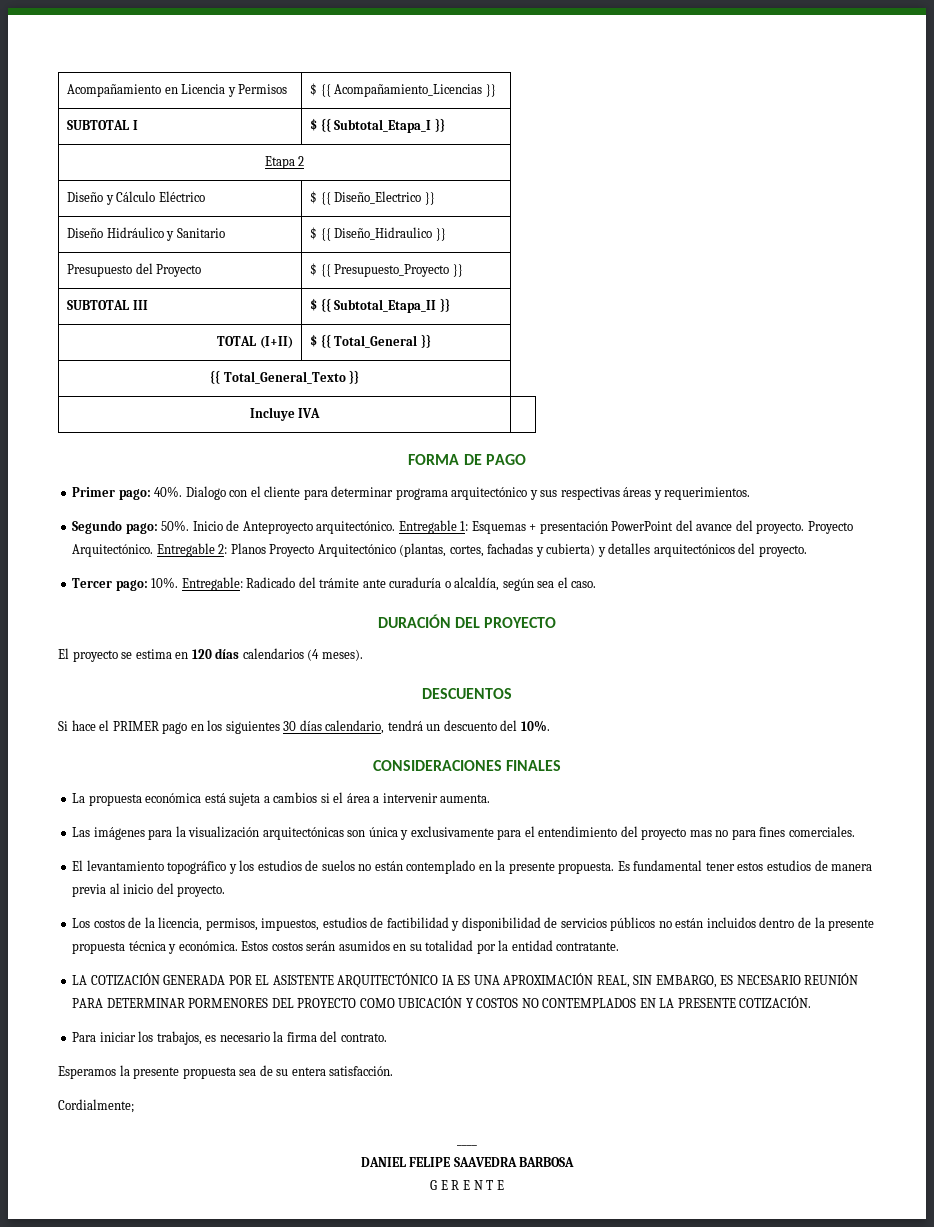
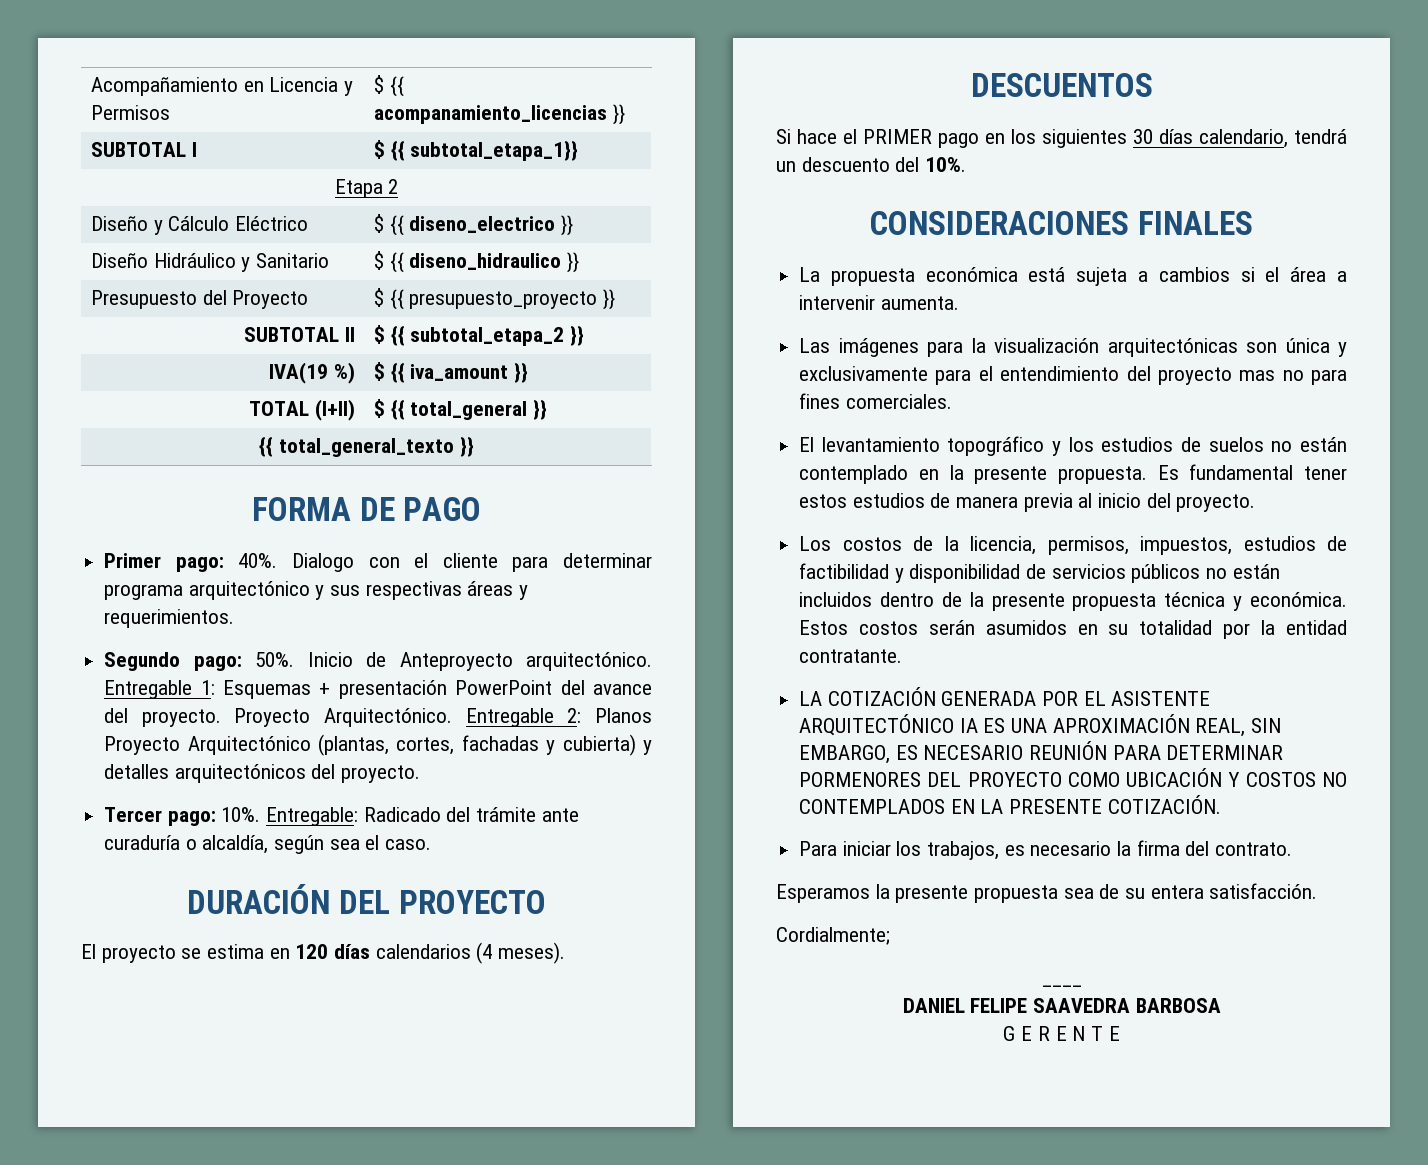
- Acompañamiento en Licencia y Permisos | $ {{ Acompañamiento_Licencias }}
+ Acompañamiento en Licencia y Permisos | $ {{ acompanamiento_licencias }}
- SUBTOTAL I | $ {{ Subtotal_Etapa_I }}
+ SUBTOTAL I | $ {{ subtotal_etapa_1}}
- Diseño y Cálculo Eléctrico | $ {{ Diseño_Electrico }}
+ Diseño y Cálculo Eléctrico | $ {{ diseno_electrico }}
- Diseño Hidráulico y Sanitario | $ {{ Diseño_Hidraulico }}
+ Diseño Hidráulico y Sanitario | $ {{ diseno_hidraulico }}
- Presupuesto del Proyecto | $ {{ Presupuesto_Proyecto }}
- SUBTOTAL III | $ {{ Subtotal_Etapa_II }}
+ Presupuesto del Proyecto | $ {{ presupuesto_proyecto }}
+ SUBTOTAL II | $ {{ subtotal_etapa_2 }}
+ IVA(19 %) | $ {{ iva_amount }}
- TOTAL (I+II) | $ {{ Total_General }}
+ TOTAL (I+II) | $ {{ total_general }}
- {{ Total_General_Texto }}
- Incluye IVA |
+ {{ total_general_texto }}

